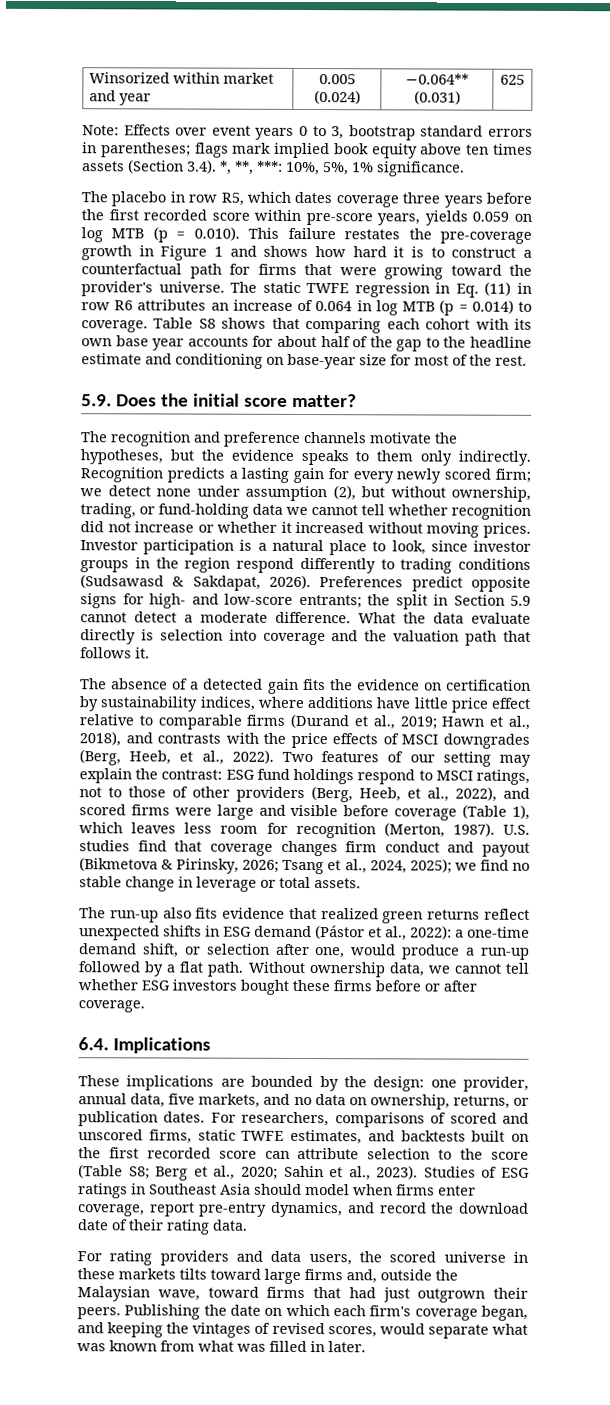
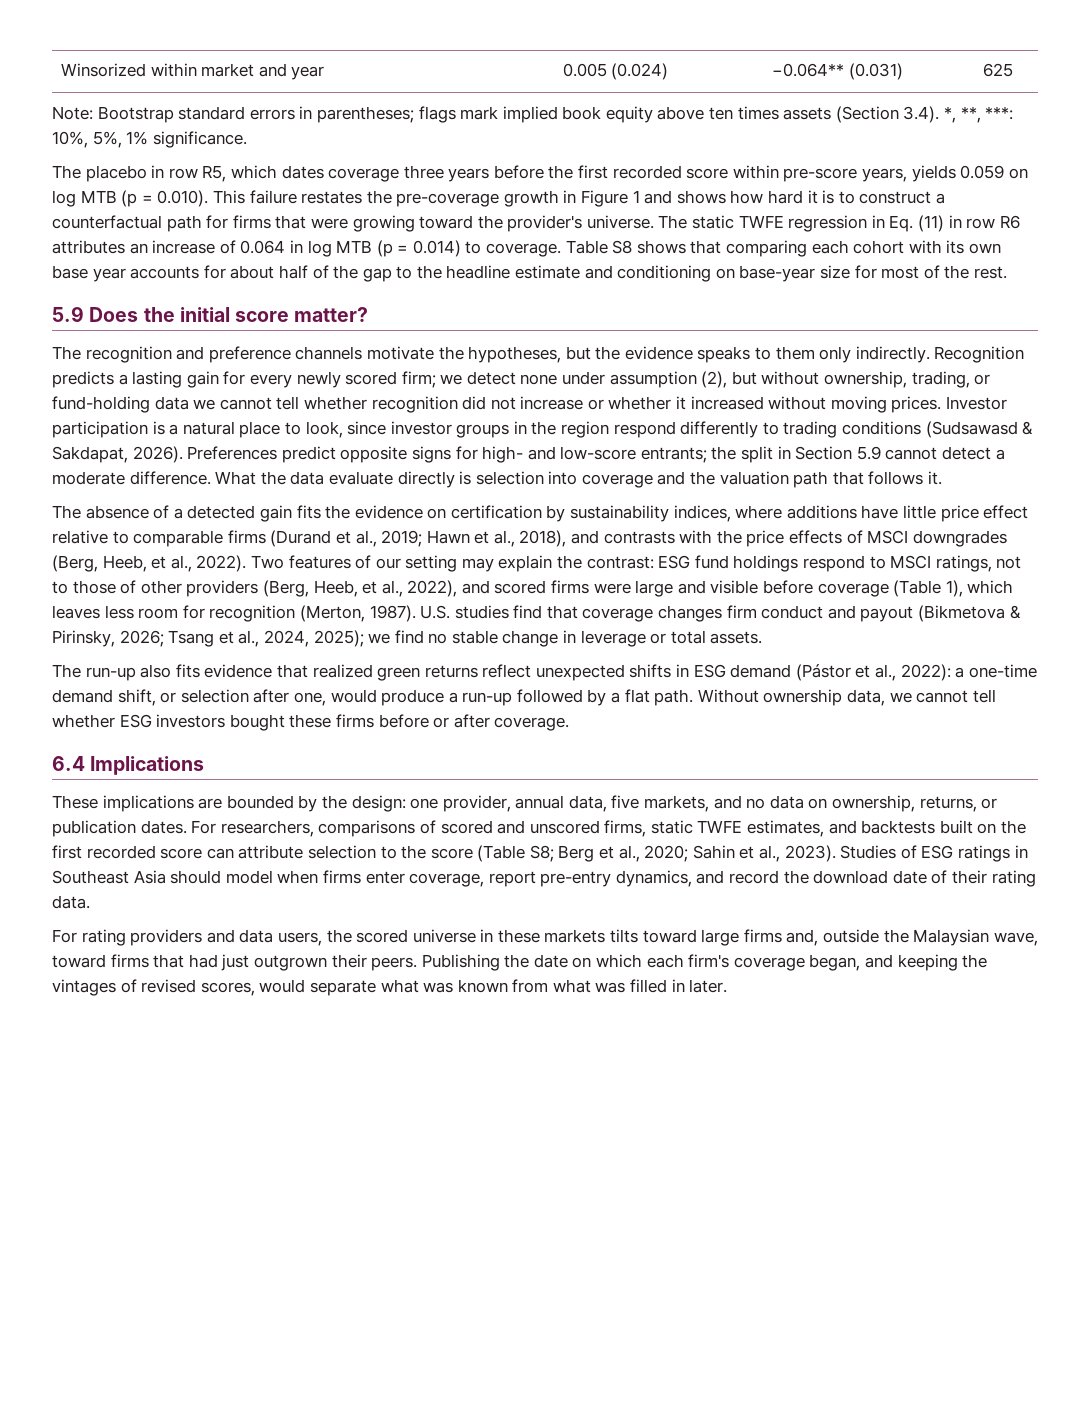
- Note: Effects over event years 0 to 3, bootstrap standard errors in parentheses; flags mark implied book equity above ten times assets (Section 3.4). *, **, ***: 10%, 5%, 1% significance.
+ Note: Bootstrap standard errors in parentheses; flags mark implied book equity above ten times assets (Section 3.4). *, **, ***: 10%, 5%, 1% significance.
- 5.9. Does the initial score matter?
+ 5.9 Does the initial score matter?
- 6.4. Implications
+ 6.4 Implications

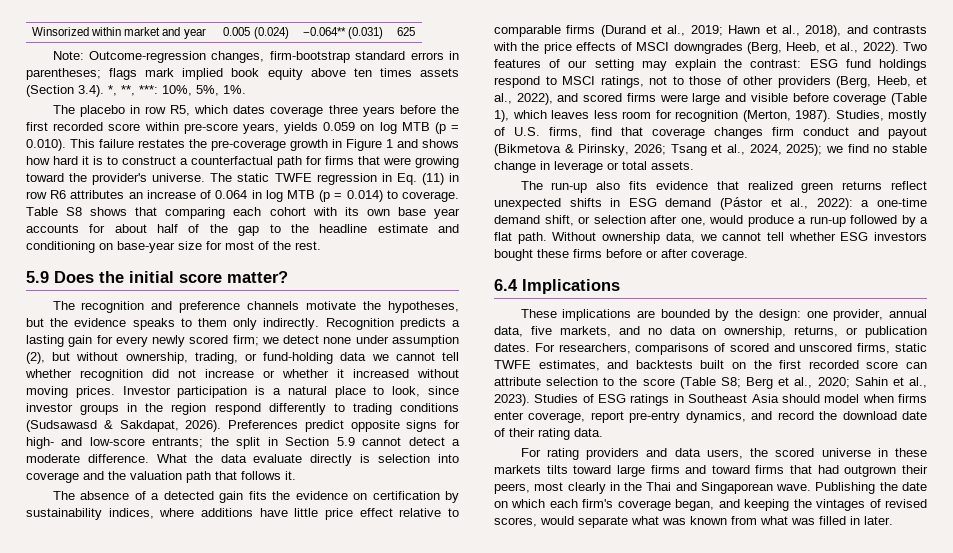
- Note: Bootstrap standard errors in parentheses; flags mark implied book equity above ten times assets (Section 3.4). *, **, ***: 10%, 5%, 1% significance.
+ Note: Outcome-regression changes, firm-bootstrap standard errors in parentheses; flags mark implied book equity above ten times assets (Section 3.4). *, **, ***: 10%, 5%, 1%.
- U.S. studies find that coverage changes firm conduct and payout (Bikmetova & Pirinsky, 2026; Tsang et al., 2024, 2025); we find no stable change in leverage or total assets.
+ Studies, mostly of U.S. firms, find that coverage changes firm conduct and payout (Bikmetova & Pirinsky, 2026; Tsang et al., 2024, 2025); we find no stable change in leverage or total assets.
- For rating providers and data users, the scored universe in these markets tilts toward large firms and, outside the Malaysian wave, toward firms that had just outgrown their peers.
+ For rating providers and data users, the scored universe in these markets tilts toward large firms and toward firms that had outgrown their peers, most clearly in the Thai and Singaporean wave.

